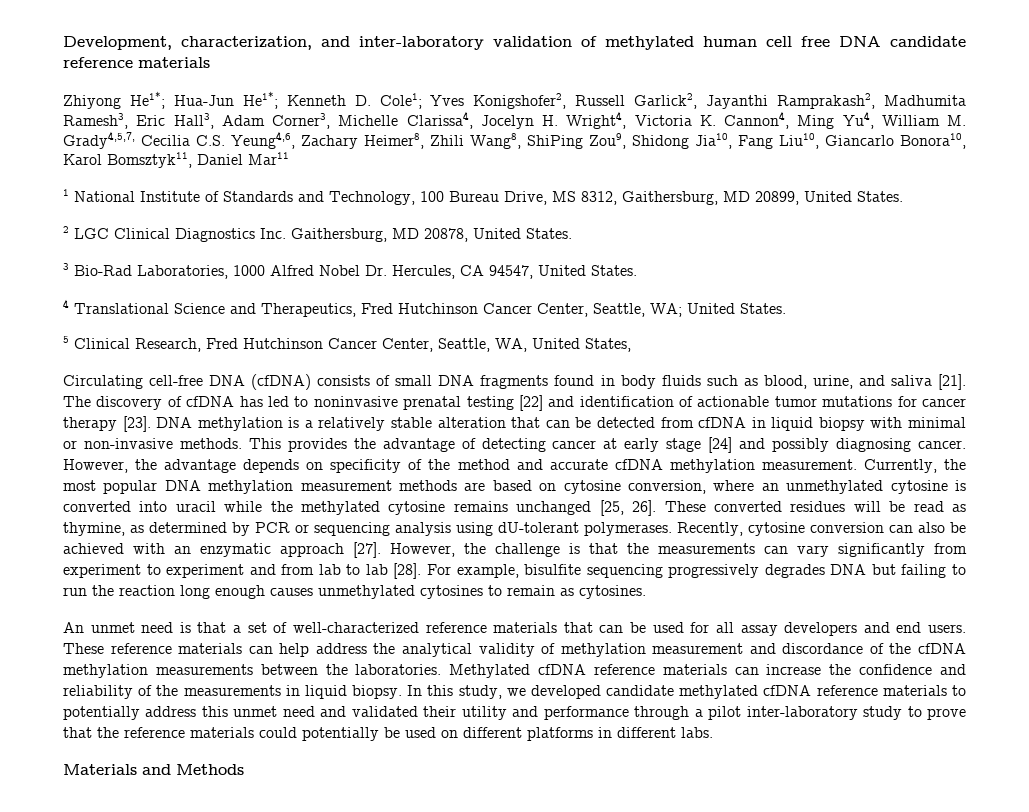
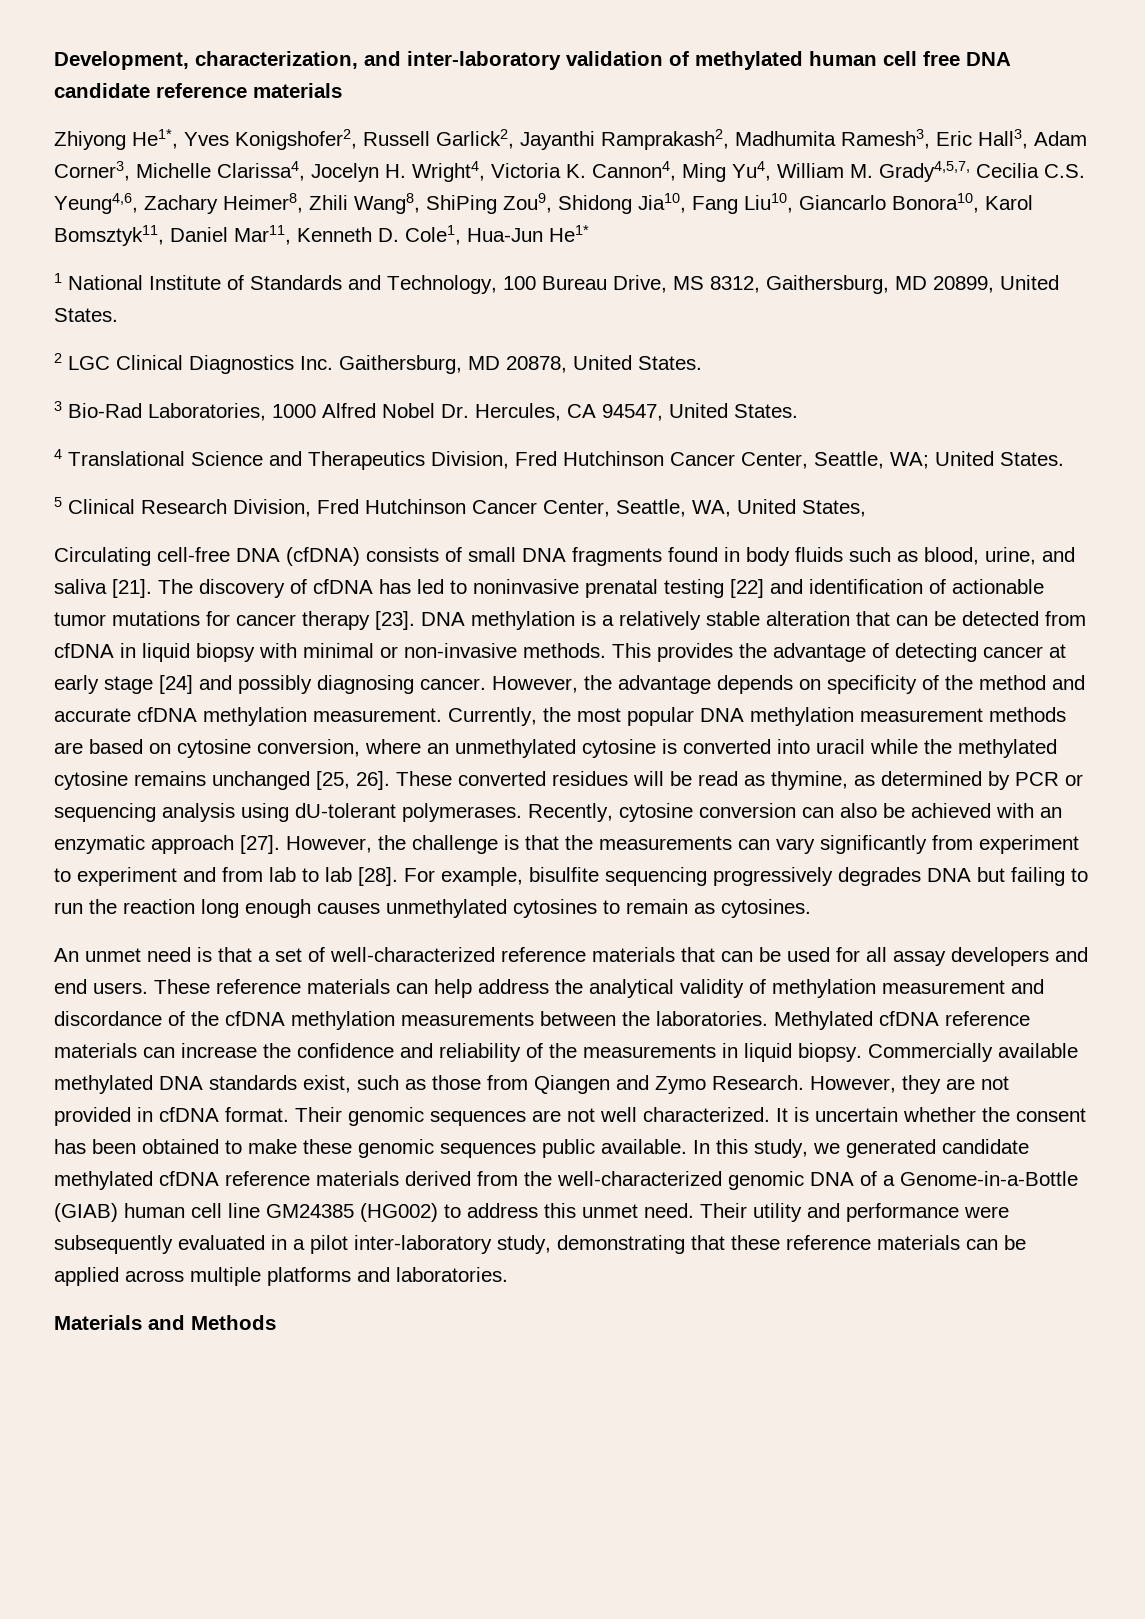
- Zhiyong He1*; Hua-Jun He1*; Kenneth D. Cole1; Yves Konigshofer2, Russell Garlick2, Jayanthi Ramprakash2, Madhumita Ramesh3, Eric Hall3, Adam Corner3, Michelle Clarissa4, Jocelyn H. Wright4, Victoria K. Cannon4, Ming Yu4, William M. Grady4,5,7, Cecilia C.S. Yeung4,6, Zachary Heimer8, Zhili Wang8, ShiPing Zou9, Shidong Jia10, Fang Liu10, Giancarlo Bonora10, Karol Bomsztyk11, Daniel Mar11
+ Zhiyong He1*, Yves Konigshofer2, Russell Garlick2, Jayanthi Ramprakash2, Madhumita Ramesh3, Eric Hall3, Adam Corner3, Michelle Clarissa4, Jocelyn H. Wright4, Victoria K. Cannon4, Ming Yu4, William M. Grady4,5,7, Cecilia C.S. Yeung4,6, Zachary Heimer8, Zhili Wang8, ShiPing Zou9, Shidong Jia10, Fang Liu10, Giancarlo Bonora10, Karol Bomsztyk11, Daniel Mar11, Kenneth D. Cole1, Hua-Jun He1*
- 4 Translational Science and Therapeutics, Fred Hutchinson Cancer Center, Seattle, WA; United States.
+ 4 Translational Science and Therapeutics Division, Fred Hutchinson Cancer Center, Seattle, WA; United States.
- 5 Clinical Research, Fred Hutchinson Cancer Center, Seattle, WA, United States,
+ 5 Clinical Research Division, Fred Hutchinson Cancer Center, Seattle, WA, United States,
+ Commercially available methylated DNA standards exist, such as those from Qiangen and Zymo Research. However, they are not provided in cfDNA format. Their genomic sequences are not well characterized. It is uncertain whether the consent has been obtained to make these genomic sequences public available.
- In this study, we developed candidate methylated cfDNA reference materials to potentially address this unmet need and validated their utility and performance through a pilot inter-laboratory study to prove that the reference materials could potentially be used on different platforms in different labs.
+ In this study, we generated candidate methylated cfDNA reference materials derived from the well-characterized genomic DNA of a Genome-in-a-Bottle (GIAB) human cell line GM24385 (HG002) to address this unmet need. Their utility and performance were subsequently evaluated in a pilot inter-laboratory study, demonstrating that these reference materials can be applied across multiple platforms and laboratories.

